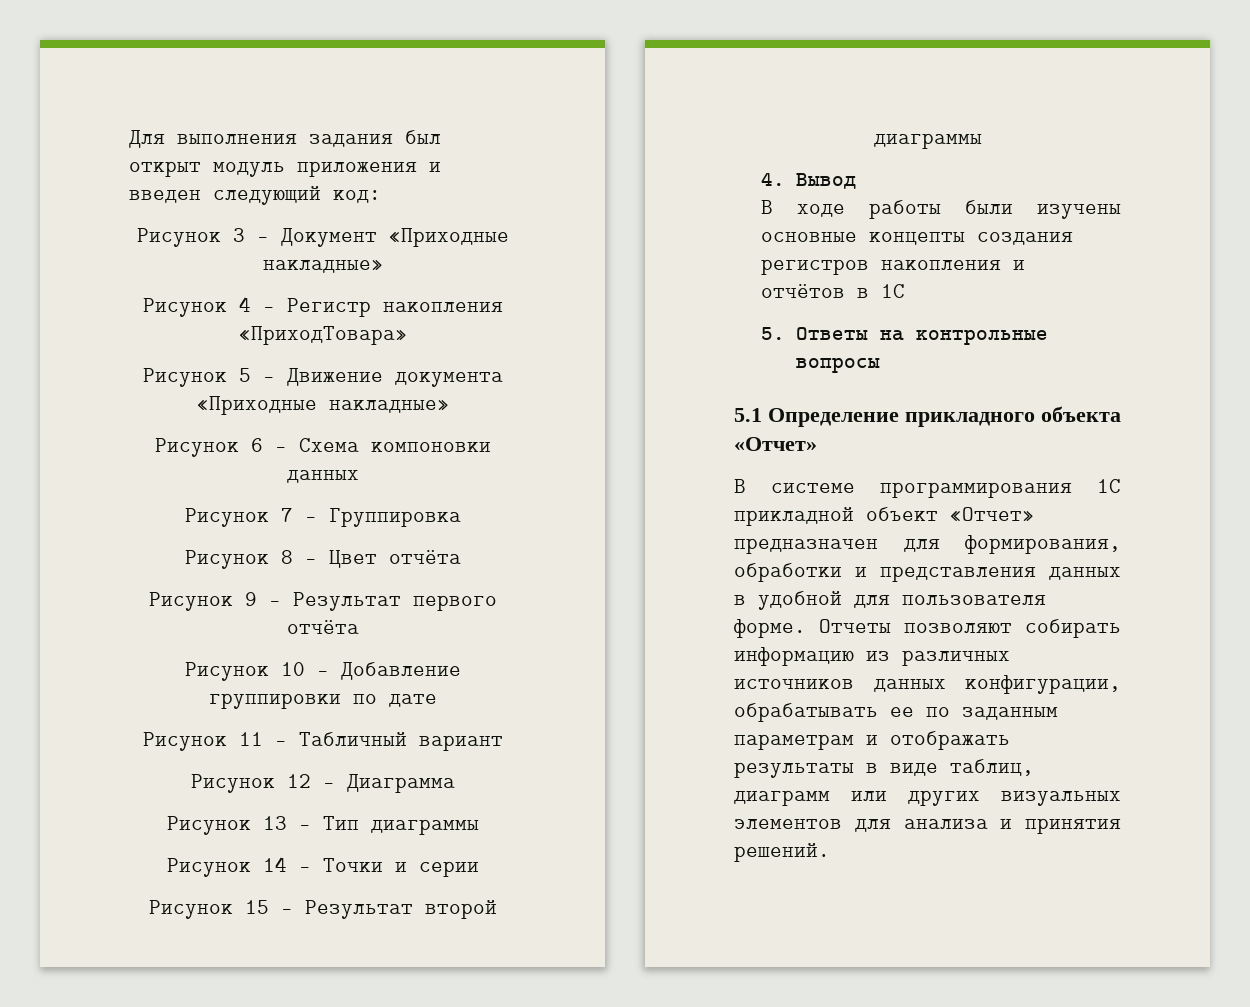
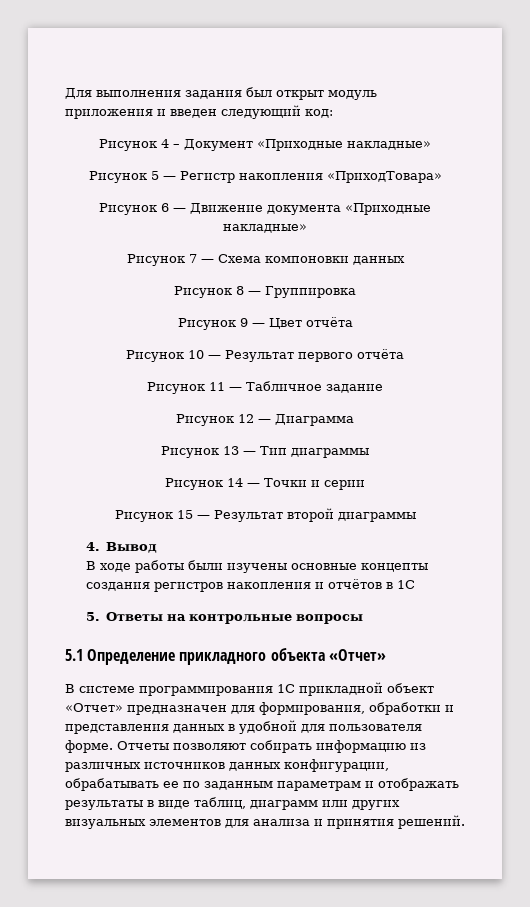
- Рисунок 3 – Документ «Приходные накладные»
+ Рисунок 4 – Документ «Приходные накладные»
- Рисунок 4 — Регистр накопления «ПриходТовара»
+ Рисунок 5 — Регистр накопления «ПриходТовара»
- Рисунок 5 — Движение документа «Приходные накладные»
+ Рисунок 6 — Движение документа «Приходные накладные»
- Рисунок 6 — Схема компоновки данных
+ Рисунок 7 — Схема компоновки данных
- Рисунок 7 — Группировка
+ Рисунок 8 — Группировка
- Рисунок 8 — Цвет отчёта
+ Рисунок 9 — Цвет отчёта
- Рисунок 9 — Результат первого отчёта
+ Рисунок 10 — Результат первого отчёта
- Рисунок 10 — Добавление группировки по дате
- Рисунок 11 — Табличный вариант
+ Рисунок 11 — Табличное задание

